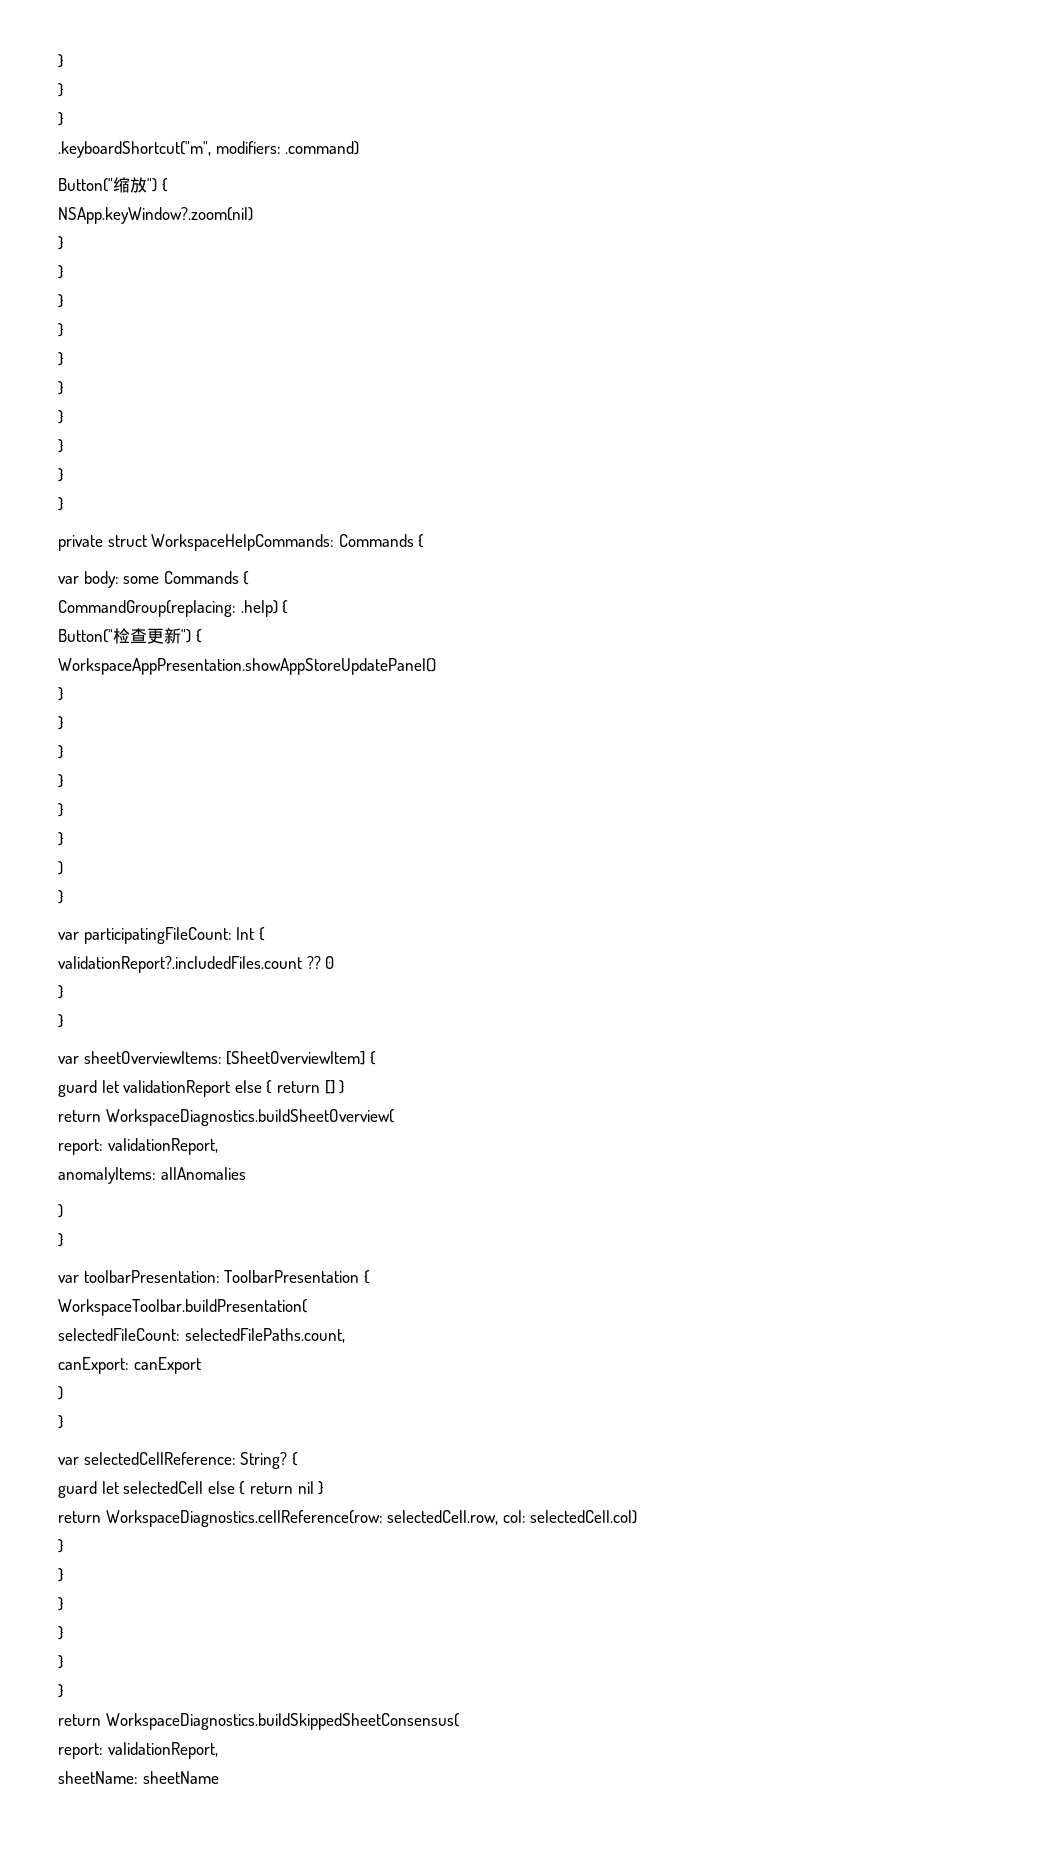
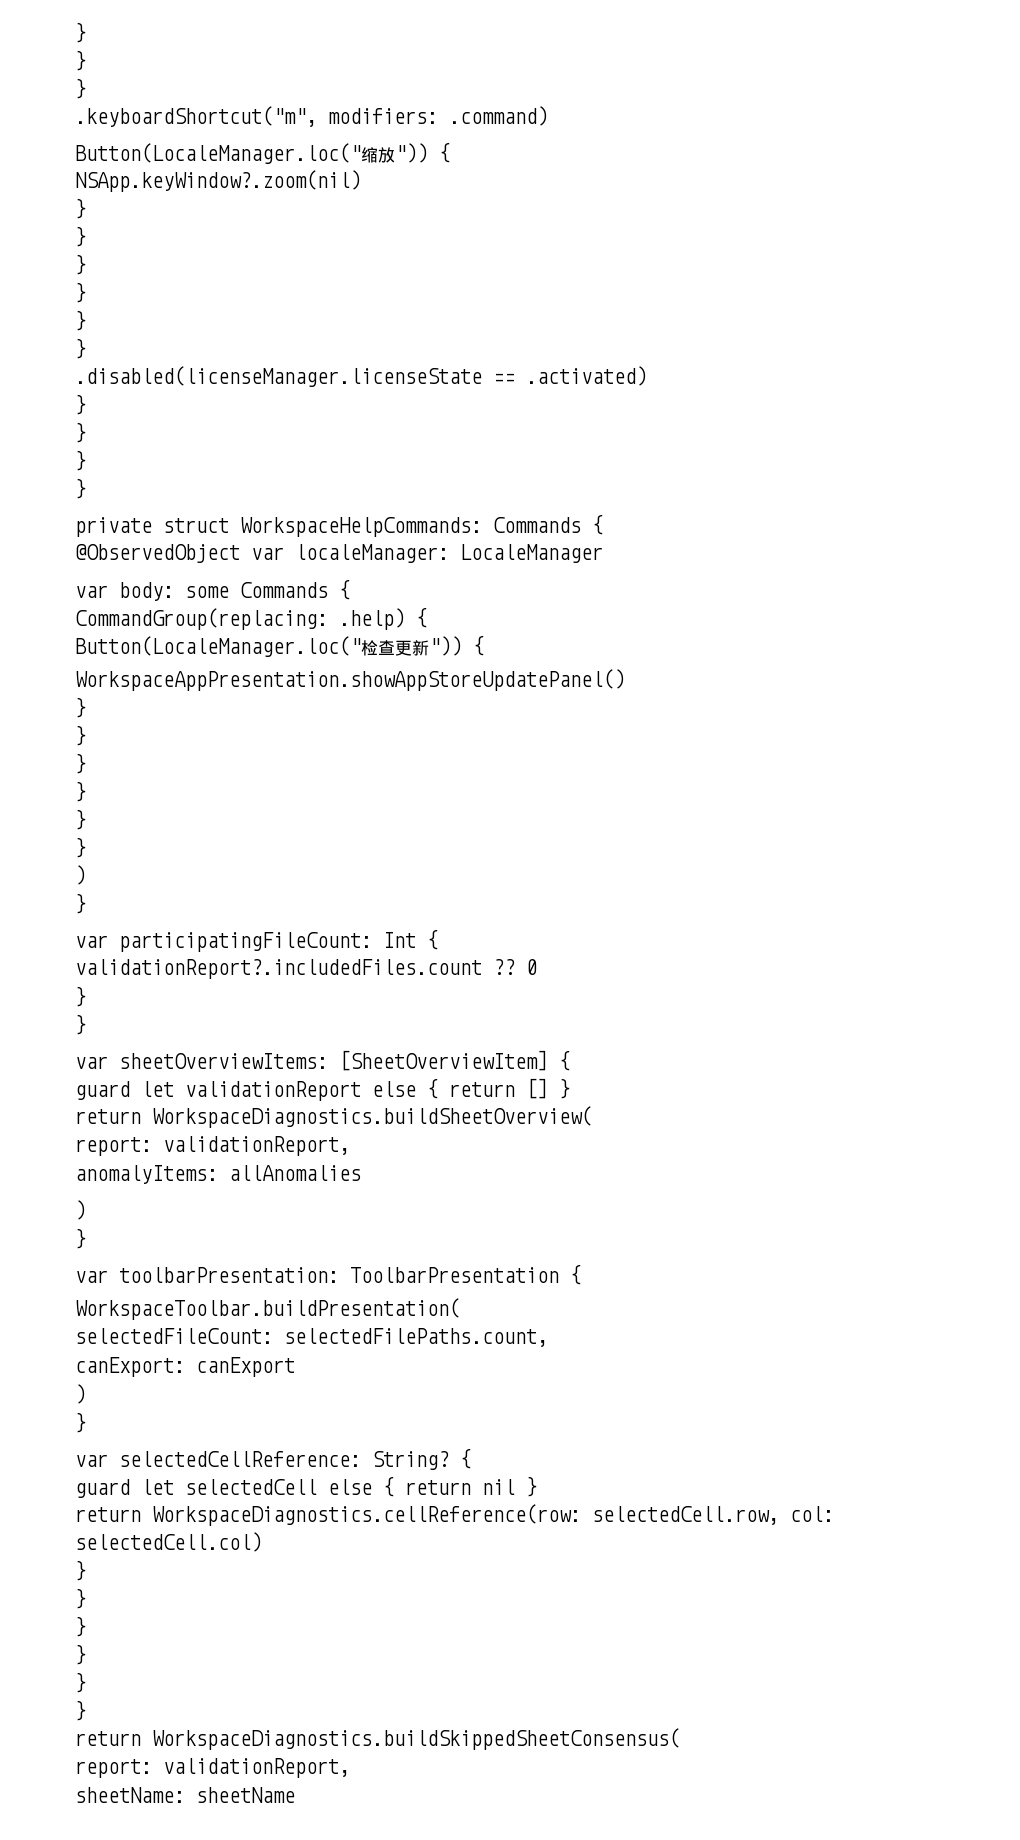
- Button("缩放") {
+ Button(LocaleManager.loc("缩放")) {
+ .disabled(licenseManager.licenseState == .activated)
+ @ObservedObject var localeManager: LocaleManager
- Button("检查更新") {
+ Button(LocaleManager.loc("检查更新")) {

